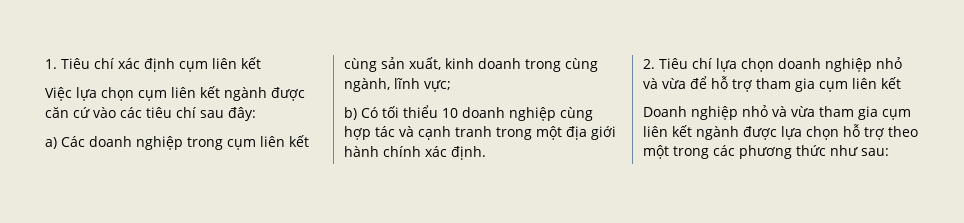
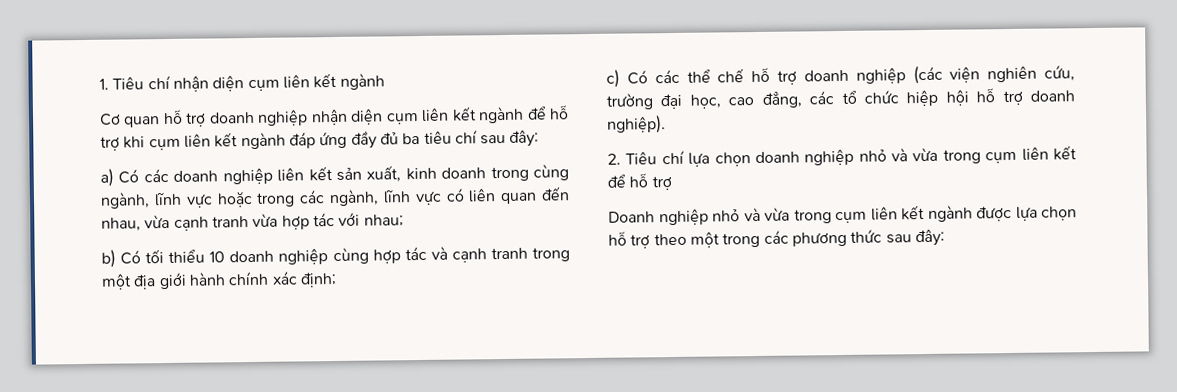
- 1. Tiêu chí xác định cụm liên kết
- Việc lựa chọn cụm liên kết ngành được căn cứ vào các tiêu chí sau đây:
+ 1. Tiêu chí nhận diện cụm liên kết ngành
+ Cơ quan hỗ trợ doanh nghiệp nhận diện cụm liên kết ngành để hỗ trợ khi cụm liên kết ngành đáp ứng đầy đủ ba tiêu chí sau đây:
- a) Các doanh nghiệp trong cụm liên kết cùng sản xuất, kinh doanh trong cùng ngành, lĩnh vực;
+ a) Có các doanh nghiệp liên kết sản xuất, kinh doanh trong cùng ngành, lĩnh vực hoặc trong các ngành, lĩnh vực có liên quan đến nhau, vừa cạnh tranh vừa hợp tác với nhau;
- b) Có tối thiểu 10 doanh nghiệp cùng hợp tác và cạnh tranh trong một địa giới hành chính xác định.
+ b) Có tối thiểu 10 doanh nghiệp cùng hợp tác và cạnh tranh trong một địa giới hành chính xác định;
+ c) Có các thể chế hỗ trợ doanh nghiệp (các viện nghiên cứu, trường đại học, cao đẳng, các tổ chức hiệp hội hỗ trợ doanh nghiệp).
- 2. Tiêu chí lựa chọn doanh nghiệp nhỏ và vừa để hỗ trợ tham gia cụm liên kết
+ 2. Tiêu chí lựa chọn doanh nghiệp nhỏ và vừa trong cụm liên kết để hỗ trợ
- Doanh nghiệp nhỏ và vừa tham gia cụm liên kết ngành được lựa chọn hỗ trợ theo một trong các phương thức như sau:
+ Doanh nghiệp nhỏ và vừa trong cụm liên kết ngành được lựa chọn hỗ trợ theo một trong các phương thức sau đây:

